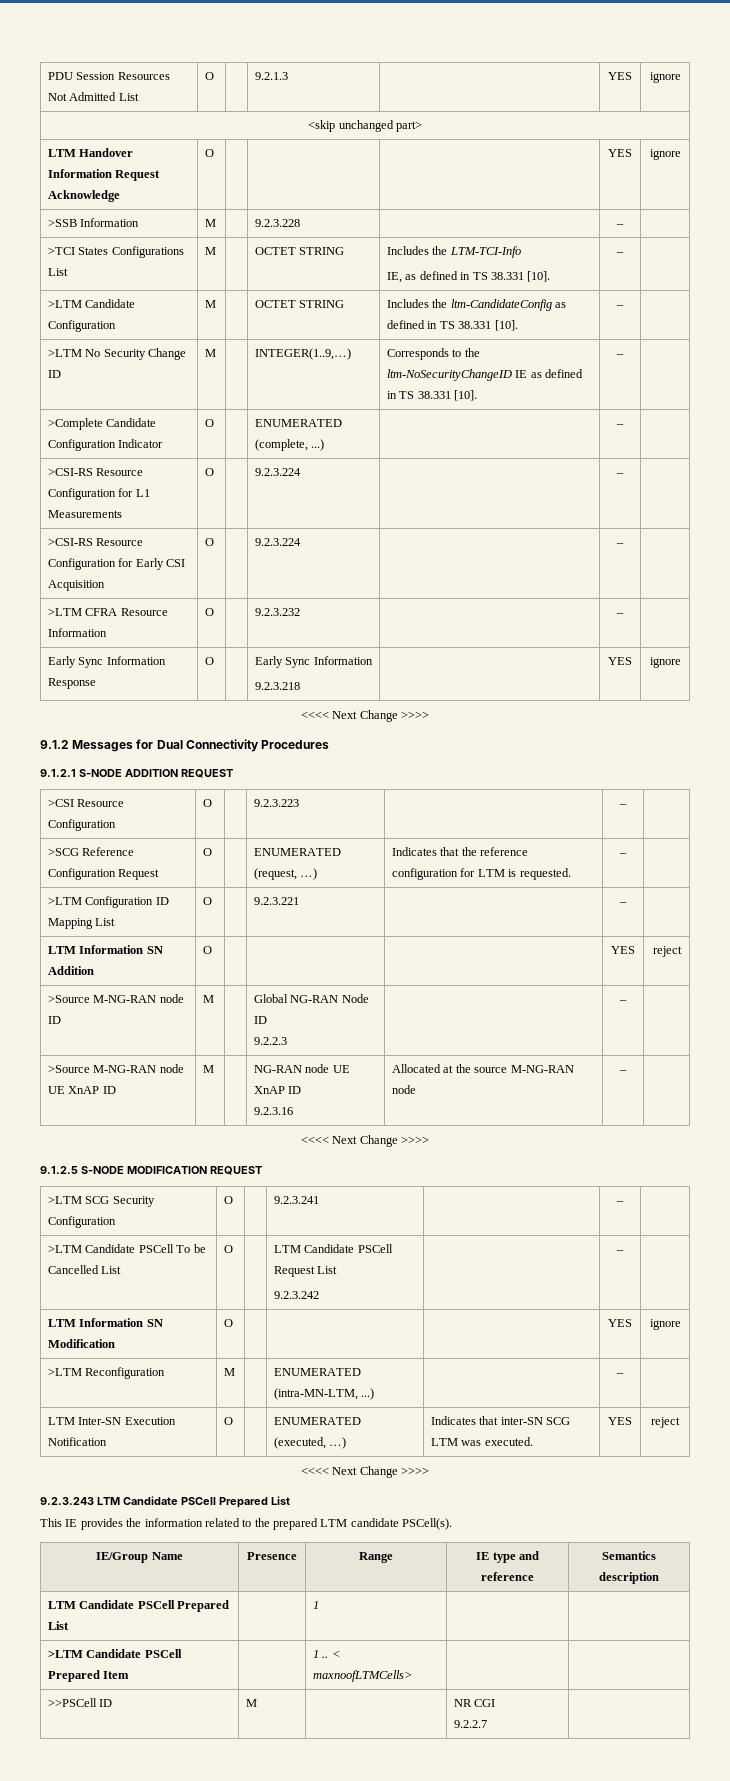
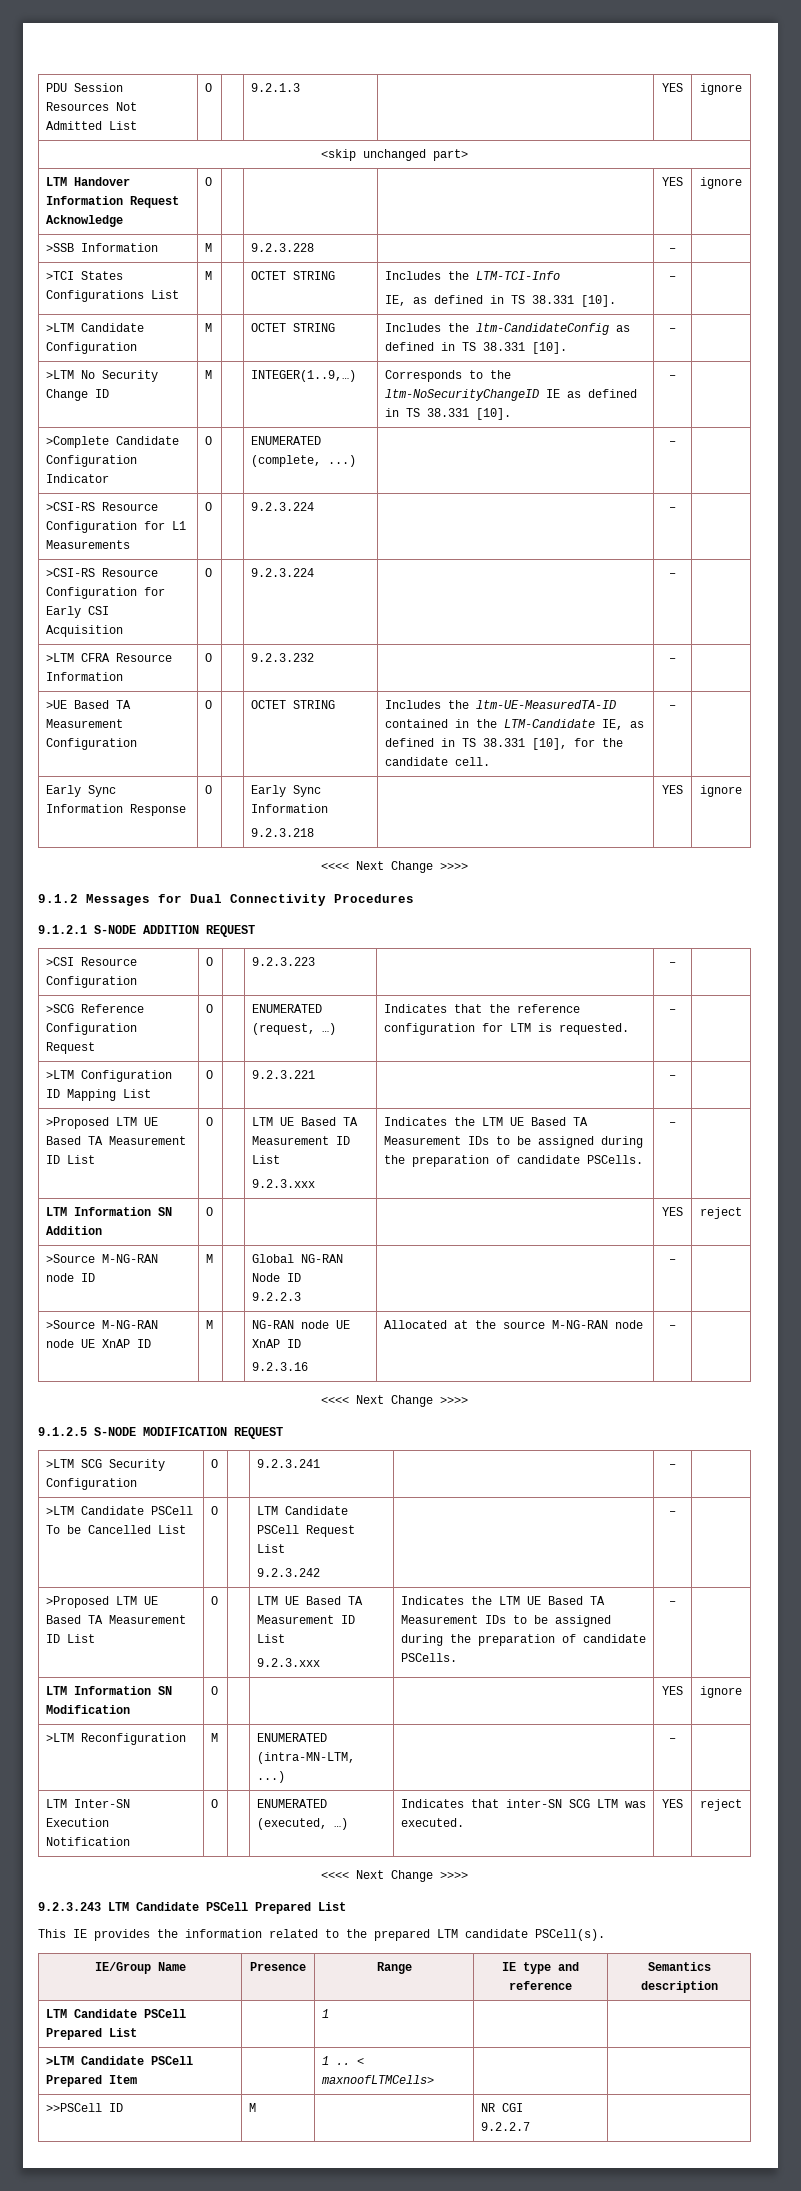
+ >UE Based TA Measurement Configuration | O | | OCTET STRING | Includes the ltm-UE-MeasuredTA-ID contained in the LTM-Candidate IE, as defined in TS 38.331 [10], for the candidate cell. | – |
  >LTM Configuration ID Mapping List | O | | 9.2.3.221 | | – |
+ >Proposed LTM UE Based TA Measurement ID List | O | | LTM UE Based TA Measurement ID List
+ 9.2.3.xxx | Indicates the LTM UE Based TA Measurement IDs to be assigned during the preparation of candidate PSCells. | – |
  >LTM Candidate PSCell To be Cancelled List | O | | LTM Candidate PSCell Request List
  9.2.3.242 | | – |
+ >Proposed LTM UE Based TA Measurement ID List | O | | LTM UE Based TA Measurement ID List
+ 9.2.3.xxx | Indicates the LTM UE Based TA Measurement IDs to be assigned during the preparation of candidate PSCells. | – |

